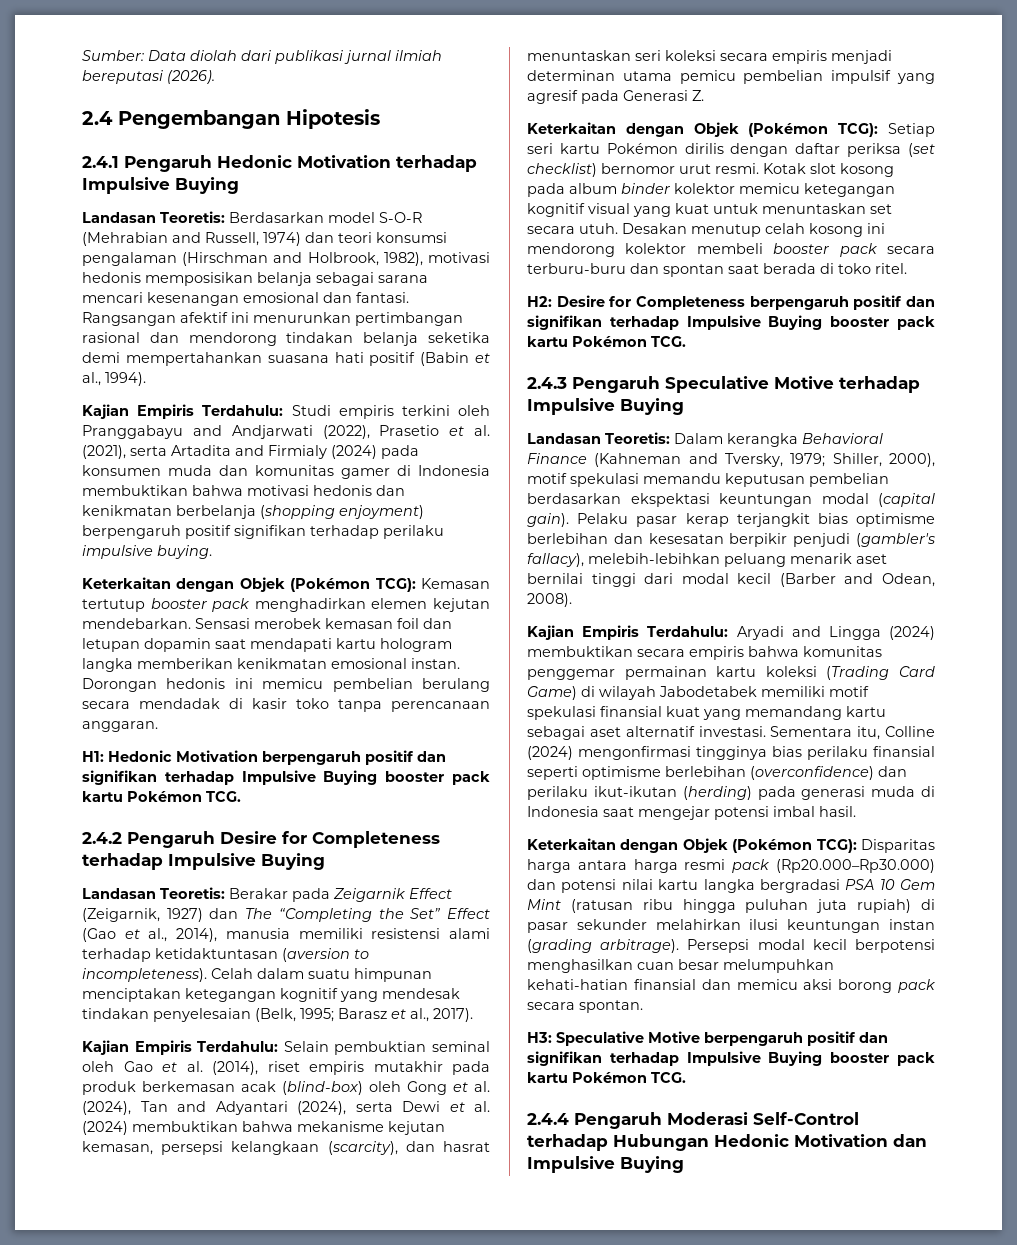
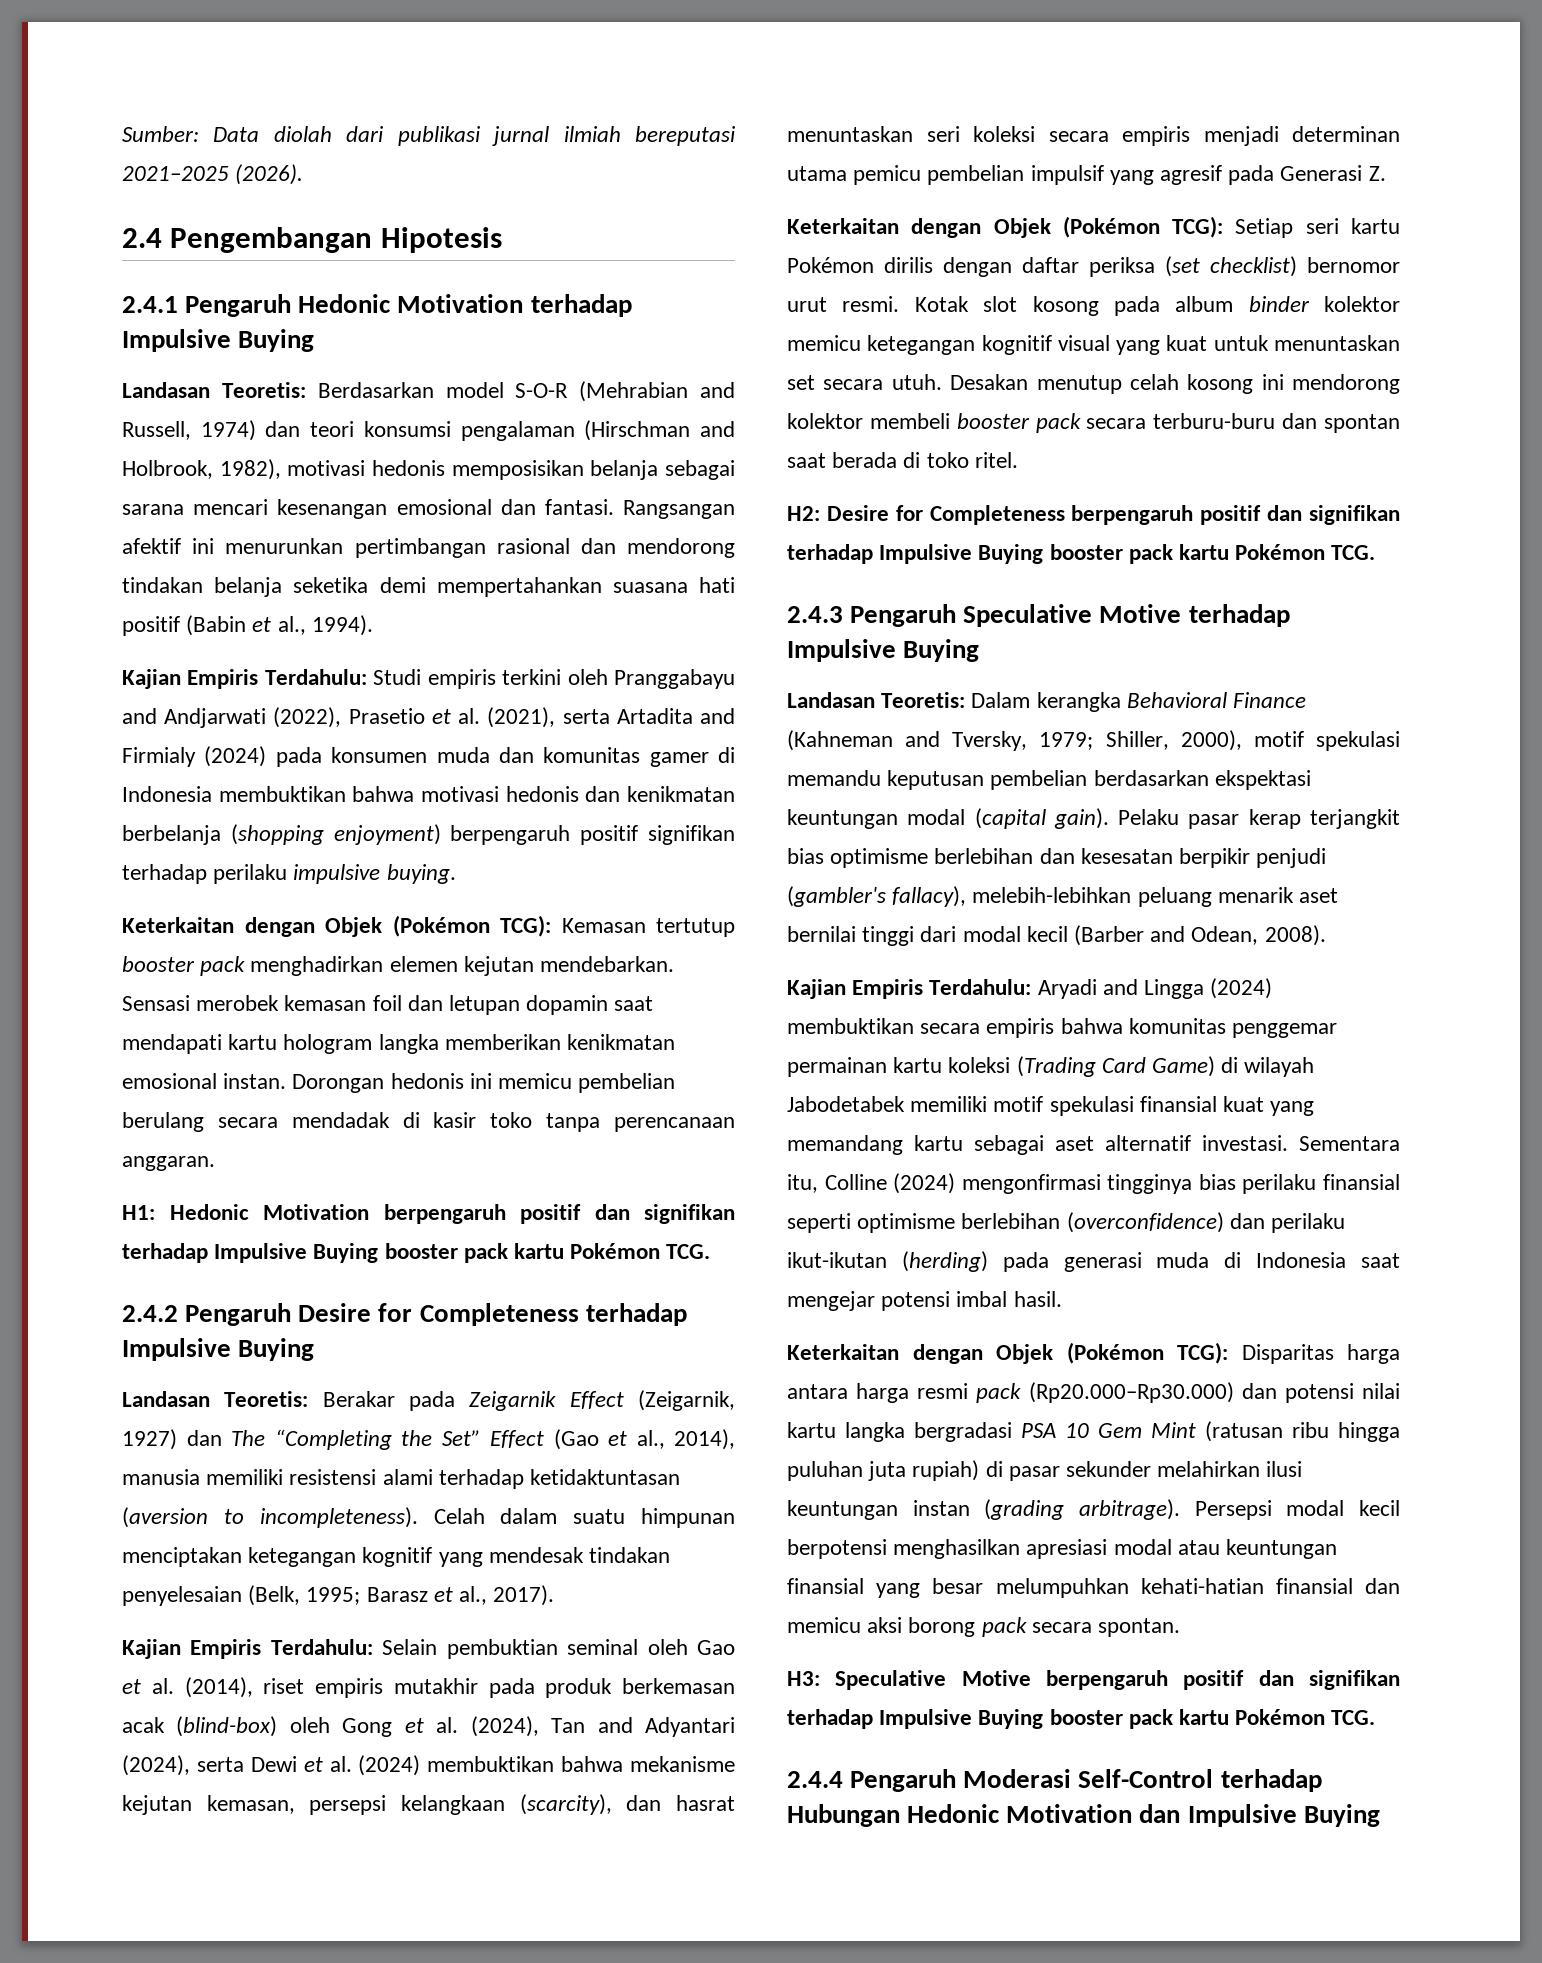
- Sumber: Data diolah dari publikasi jurnal ilmiah bereputasi (2026).
+ Sumber: Data diolah dari publikasi jurnal ilmiah bereputasi 2021–2025 (2026).
- Persepsi modal kecil berpotensi menghasilkan cuan besar melumpuhkan kehati-hatian finansial dan memicu aksi borong pack secara spontan.
+ Persepsi modal kecil berpotensi menghasilkan apresiasi modal atau keuntungan finansial yang besar melumpuhkan kehati-hatian finansial dan memicu aksi borong pack secara spontan.

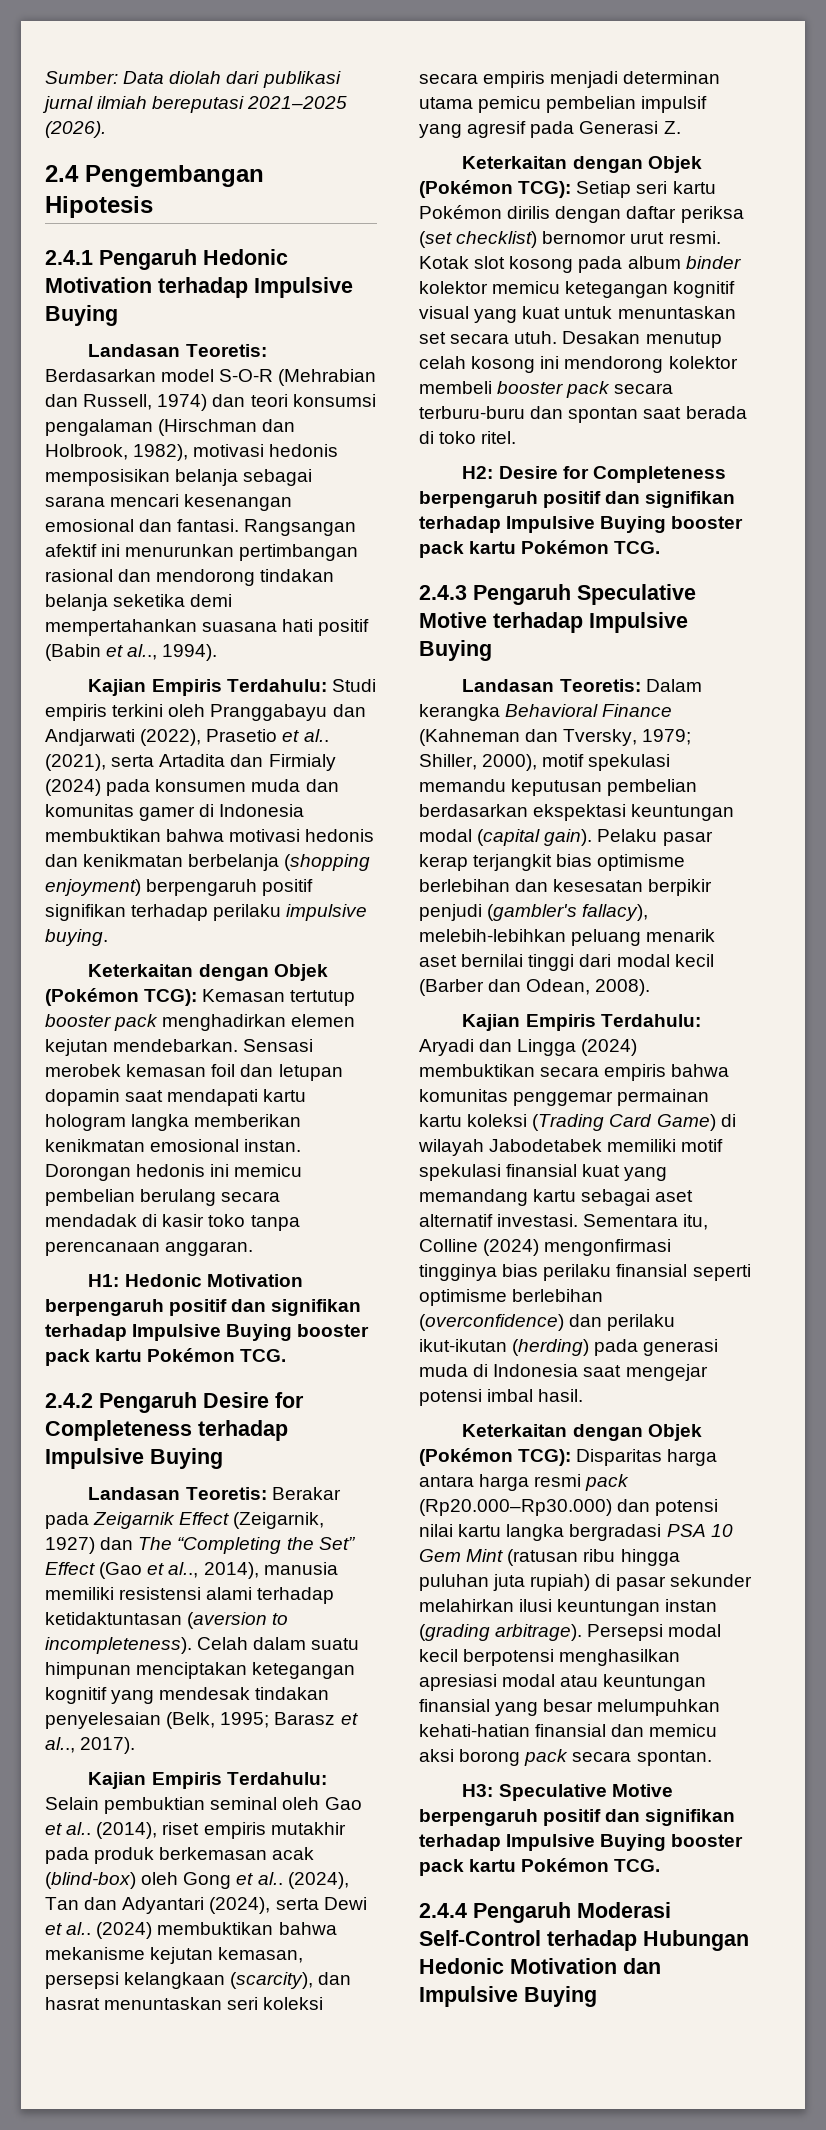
- Landasan Teoretis: Berdasarkan model S-O-R (Mehrabian and Russell, 1974) dan teori konsumsi pengalaman (Hirschman and Holbrook, 1982), motivasi hedonis memposisikan belanja sebagai sarana mencari kesenangan emosional dan fantasi.
+ Landasan Teoretis: Berdasarkan model S-O-R (Mehrabian dan Russell, 1974) dan teori konsumsi pengalaman (Hirschman dan Holbrook, 1982), motivasi hedonis memposisikan belanja sebagai sarana mencari kesenangan emosional dan fantasi.
- Rangsangan afektif ini menurunkan pertimbangan rasional dan mendorong tindakan belanja seketika demi mempertahankan suasana hati positif (Babin et al., 1994).
+ Rangsangan afektif ini menurunkan pertimbangan rasional dan mendorong tindakan belanja seketika demi mempertahankan suasana hati positif (Babin et al.., 1994).
- Kajian Empiris Terdahulu: Studi empiris terkini oleh Pranggabayu and Andjarwati (2022), Prasetio et al. (2021), serta Artadita and Firmialy (2024) pada konsumen muda dan komunitas gamer di Indonesia membuktikan bahwa motivasi hedonis dan kenikmatan berbelanja (shopping enjoyment) berpengaruh positif signifikan terhadap perilaku impulsive buying.
+ Kajian Empiris Terdahulu: Studi empiris terkini oleh Pranggabayu dan Andjarwati (2022), Prasetio et al.. (2021), serta Artadita dan Firmialy (2024) pada konsumen muda dan komunitas gamer di Indonesia membuktikan bahwa motivasi hedonis dan kenikmatan berbelanja (shopping enjoyment) berpengaruh positif signifikan terhadap perilaku impulsive buying.
- Landasan Teoretis: Berakar pada Zeigarnik Effect (Zeigarnik, 1927) dan The “Completing the Set” Effect (Gao et al., 2014), manusia memiliki resistensi alami terhadap ketidaktuntasan (aversion to incompleteness).
+ Landasan Teoretis: Berakar pada Zeigarnik Effect (Zeigarnik, 1927) dan The “Completing the Set” Effect (Gao et al.., 2014), manusia memiliki resistensi alami terhadap ketidaktuntasan (aversion to incompleteness).
- Celah dalam suatu himpunan menciptakan ketegangan kognitif yang mendesak tindakan penyelesaian (Belk, 1995; Barasz et al., 2017).
+ Celah dalam suatu himpunan menciptakan ketegangan kognitif yang mendesak tindakan penyelesaian (Belk, 1995; Barasz et al.., 2017).
- Kajian Empiris Terdahulu: Selain pembuktian seminal oleh Gao et al. (2014), riset empiris mutakhir pada produk berkemasan acak (blind-box) oleh Gong et al. (2024), Tan and Adyantari (2024), serta Dewi et al. (2024) membuktikan bahwa mekanisme kejutan kemasan, persepsi kelangkaan (scarcity), dan hasrat menuntaskan seri koleksi secara empiris menjadi determinan utama pemicu pembelian impulsif yang agresif pada Generasi Z.
+ Kajian Empiris Terdahulu: Selain pembuktian seminal oleh Gao et al.. (2014), riset empiris mutakhir pada produk berkemasan acak (blind-box) oleh Gong et al.. (2024), Tan dan Adyantari (2024), serta Dewi et al.. (2024) membuktikan bahwa mekanisme kejutan kemasan, persepsi kelangkaan (scarcity), dan hasrat menuntaskan seri koleksi secara empiris menjadi determinan utama pemicu pembelian impulsif yang agresif pada Generasi Z.
- Landasan Teoretis: Dalam kerangka Behavioral Finance (Kahneman and Tversky, 1979; Shiller, 2000), motif spekulasi memandu keputusan pembelian berdasarkan ekspektasi keuntungan modal (capital gain).
+ Landasan Teoretis: Dalam kerangka Behavioral Finance (Kahneman dan Tversky, 1979; Shiller, 2000), motif spekulasi memandu keputusan pembelian berdasarkan ekspektasi keuntungan modal (capital gain).
- Pelaku pasar kerap terjangkit bias optimisme berlebihan dan kesesatan berpikir penjudi (gambler's fallacy), melebih-lebihkan peluang menarik aset bernilai tinggi dari modal kecil (Barber and Odean, 2008).
+ Pelaku pasar kerap terjangkit bias optimisme berlebihan dan kesesatan berpikir penjudi (gambler's fallacy), melebih-lebihkan peluang menarik aset bernilai tinggi dari modal kecil (Barber dan Odean, 2008).
- Kajian Empiris Terdahulu: Aryadi and Lingga (2024) membuktikan secara empiris bahwa komunitas penggemar permainan kartu koleksi (Trading Card Game) di wilayah Jabodetabek memiliki motif spekulasi finansial kuat yang memandang kartu sebagai aset alternatif investasi.
+ Kajian Empiris Terdahulu: Aryadi dan Lingga (2024) membuktikan secara empiris bahwa komunitas penggemar permainan kartu koleksi (Trading Card Game) di wilayah Jabodetabek memiliki motif spekulasi finansial kuat yang memandang kartu sebagai aset alternatif investasi.

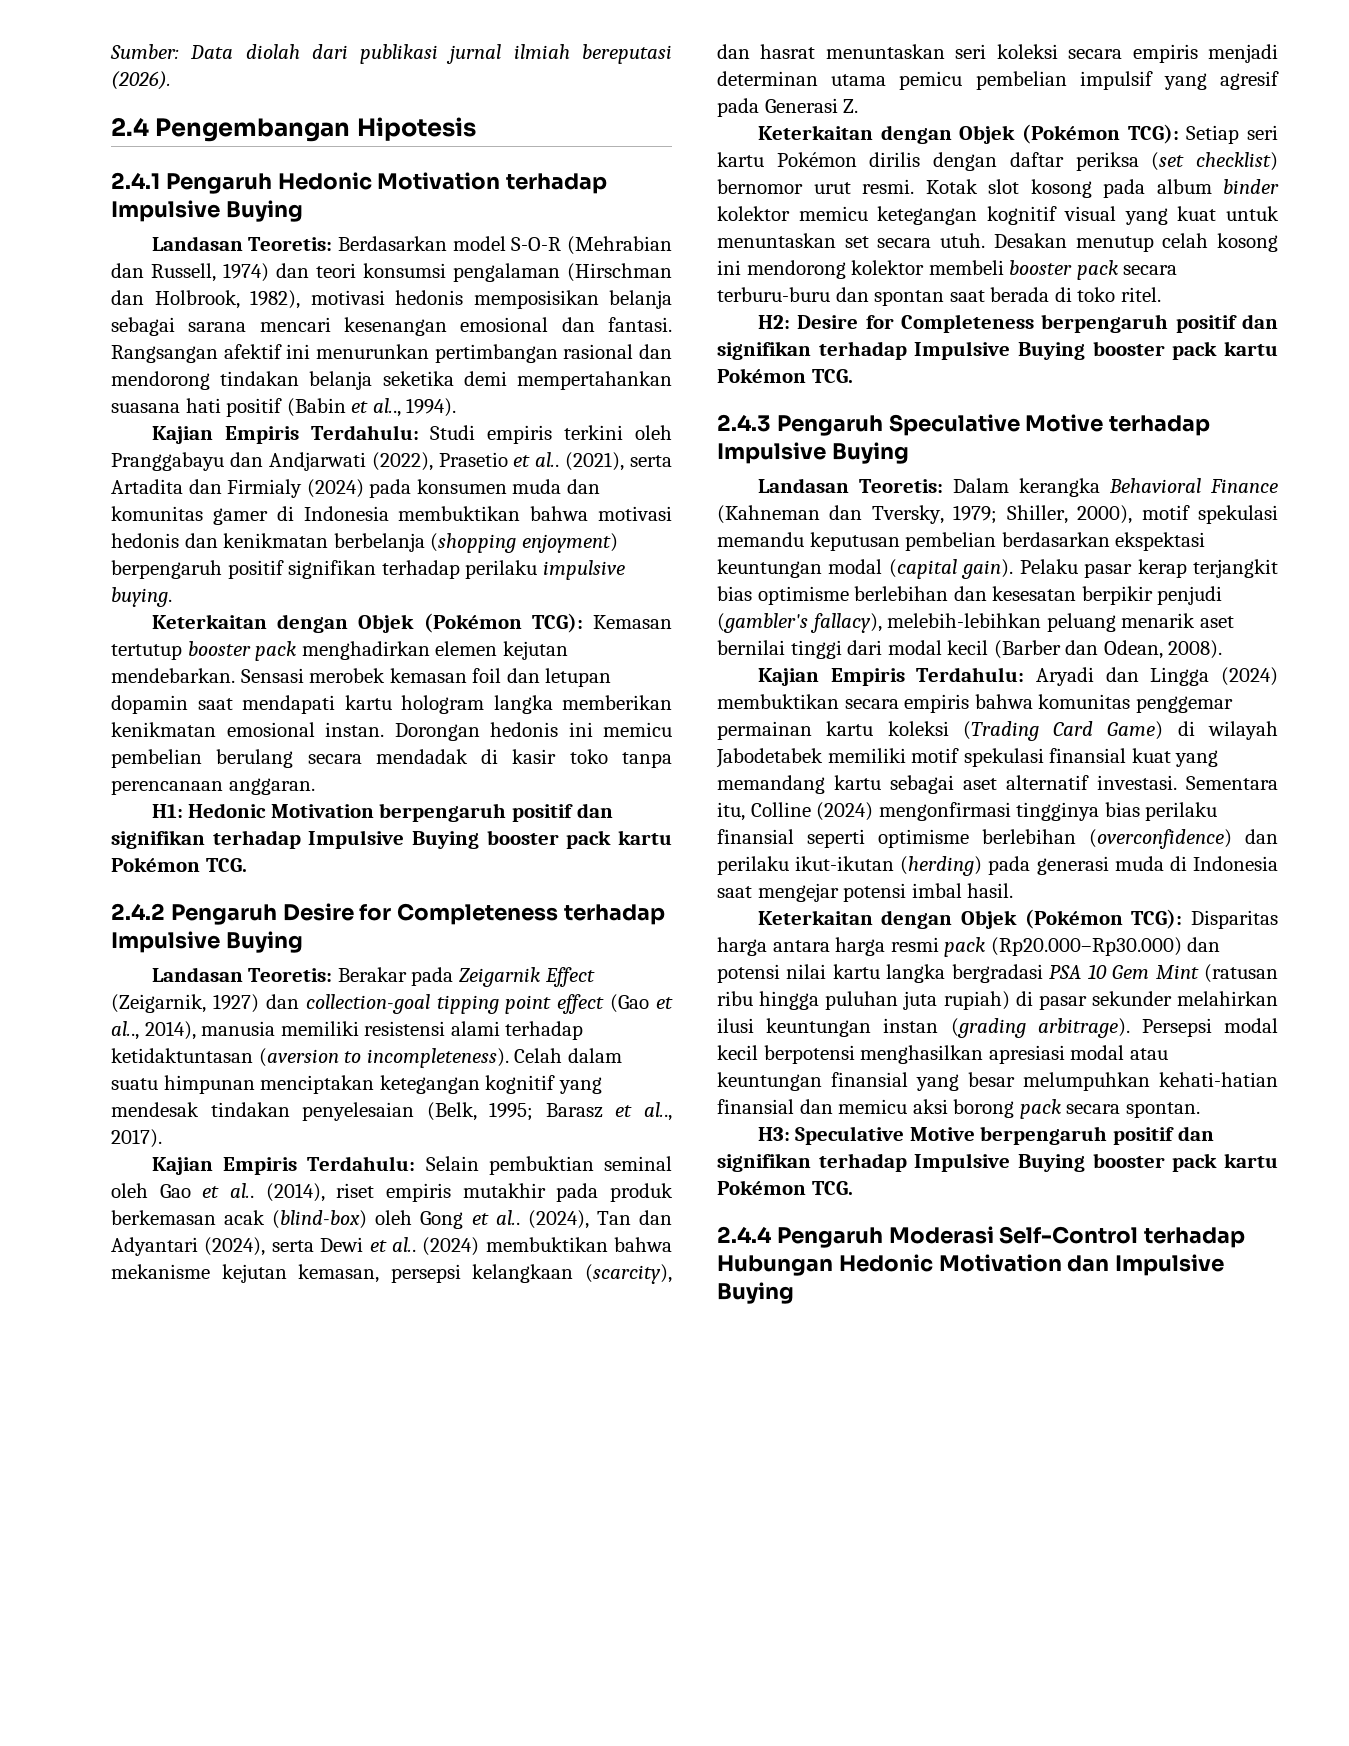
- Sumber: Data diolah dari publikasi jurnal ilmiah bereputasi 2021–2025 (2026).
+ Sumber: Data diolah dari publikasi jurnal ilmiah bereputasi (2026).
- Landasan Teoretis: Berakar pada Zeigarnik Effect (Zeigarnik, 1927) dan The “Completing the Set” Effect (Gao et al.., 2014), manusia memiliki resistensi alami terhadap ketidaktuntasan (aversion to incompleteness).
+ Landasan Teoretis: Berakar pada Zeigarnik Effect (Zeigarnik, 1927) dan collection-goal tipping point effect (Gao et al.., 2014), manusia memiliki resistensi alami terhadap ketidaktuntasan (aversion to incompleteness).

